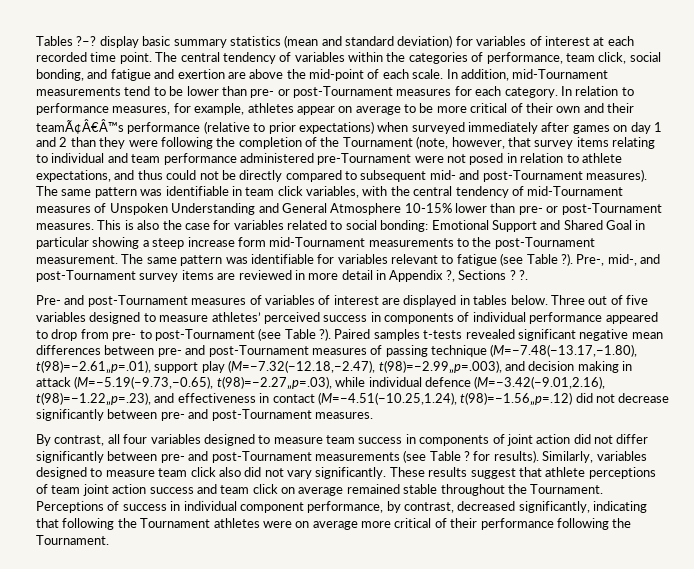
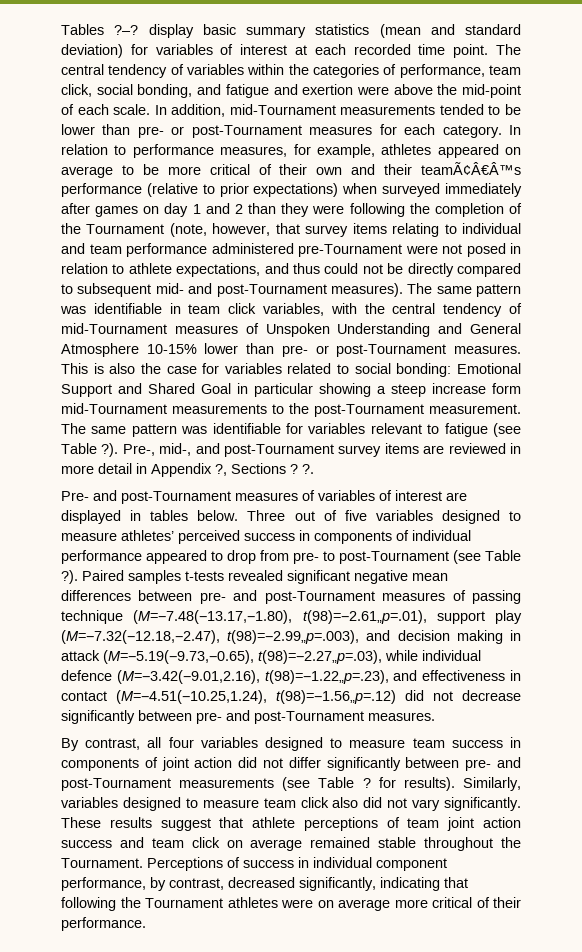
- The central tendency of variables within the categories of performance, team click, social bonding, and fatigue and exertion are above the mid-point of each scale.
+ The central tendency of variables within the categories of performance, team click, social bonding, and fatigue and exertion were above the mid-point of each scale.
- In addition, mid-Tournament measurements tend to be lower than pre- or post-Tournament measures for each category.
+ In addition, mid-Tournament measurements tended to be lower than pre- or post-Tournament measures for each category.
- In relation to performance measures, for example, athletes appear on average to be more critical of their own and their teamÃ¢Â€Â™s performance (relative to prior expectations) when surveyed immediately after games on day 1 and 2 than they were following the completion of the Tournament (note, however, that survey items relating to individual and team performance administered pre-Tournament were not posed in relation to athlete expectations, and thus could not be directly compared to subsequent mid- and post-Tournament measures).
+ In relation to performance measures, for example, athletes appeared on average to be more critical of their own and their teamÃ¢Â€Â™s performance (relative to prior expectations) when surveyed immediately after games on day 1 and 2 than they were following the completion of the Tournament (note, however, that survey items relating to individual and team performance administered pre-Tournament were not posed in relation to athlete expectations, and thus could not be directly compared to subsequent mid- and post-Tournament measures).
- Perceptions of success in individual component performance, by contrast, decreased significantly, indicating that following the Tournament athletes were on average more critical of their performance following the Tournament.
+ Perceptions of success in individual component performance, by contrast, decreased significantly, indicating that following the Tournament athletes were on average more critical of their performance.

